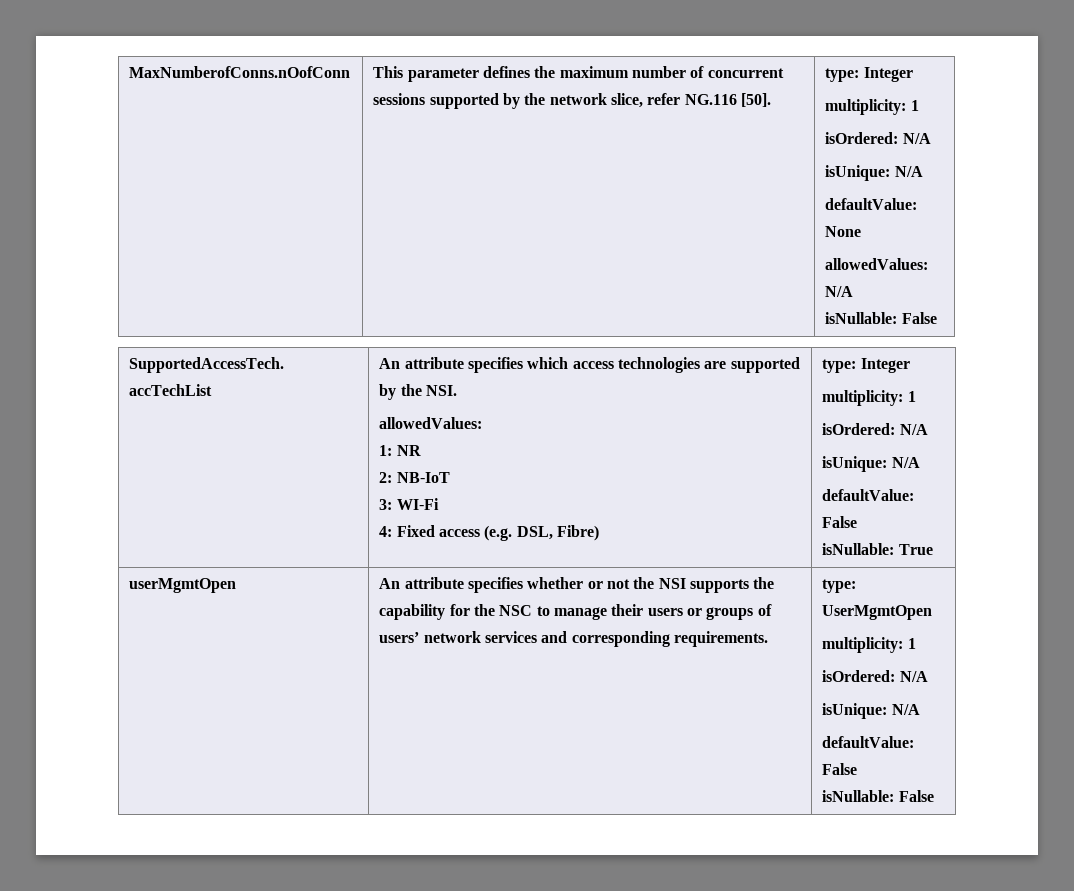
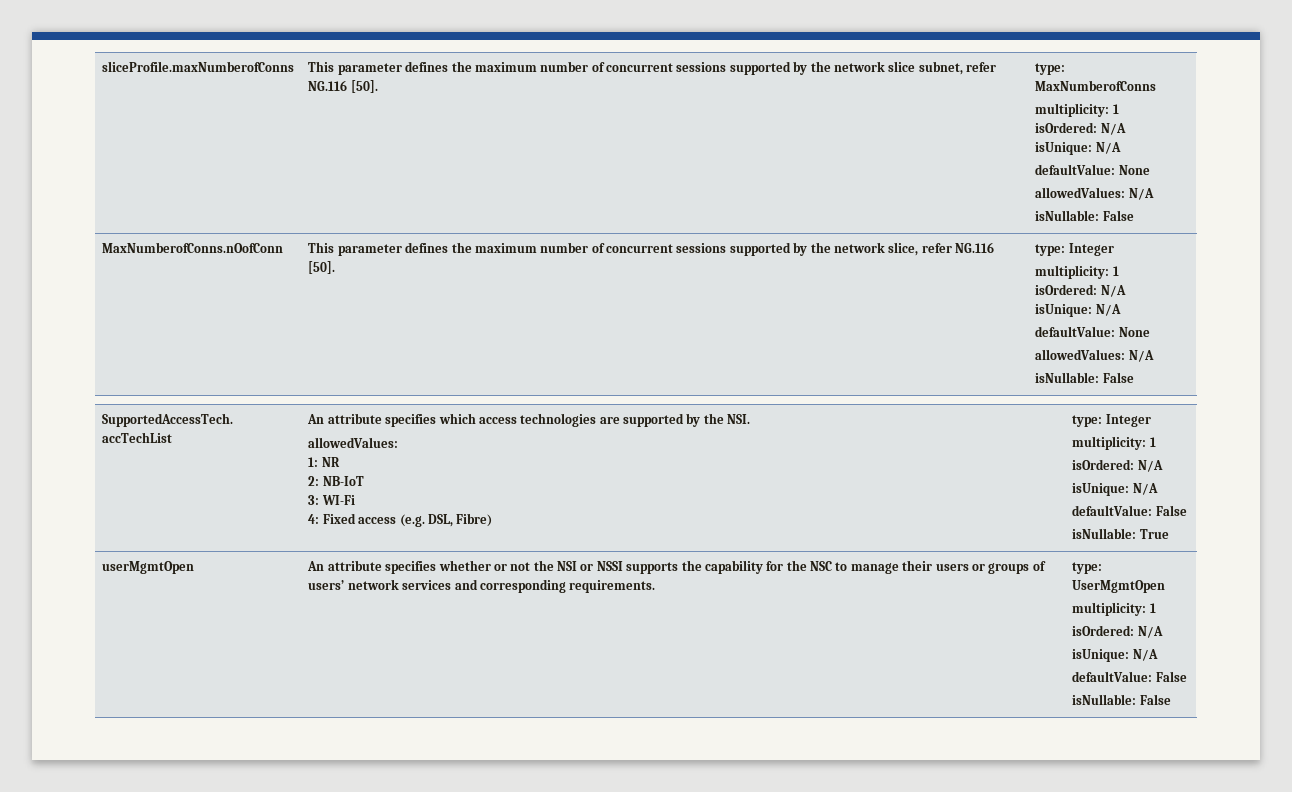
+ sliceProfile.maxNumberofConns | This parameter defines the maximum number of concurrent sessions supported by the network slice subnet, refer NG.116 [50]. | type: MaxNumberofConns
+ multiplicity: 1
+ isOrdered: N/A
+ isUnique: N/A
+ defaultValue: None
+ allowedValues: N/A
+ isNullable: False
- An attribute specifies whether or not the NSI supports the capability for the NSC to manage their users or groups of users’ network services and corresponding requirements.
+ An attribute specifies whether or not the NSI or NSSI supports the capability for the NSC to manage their users or groups of users’ network services and corresponding requirements.

